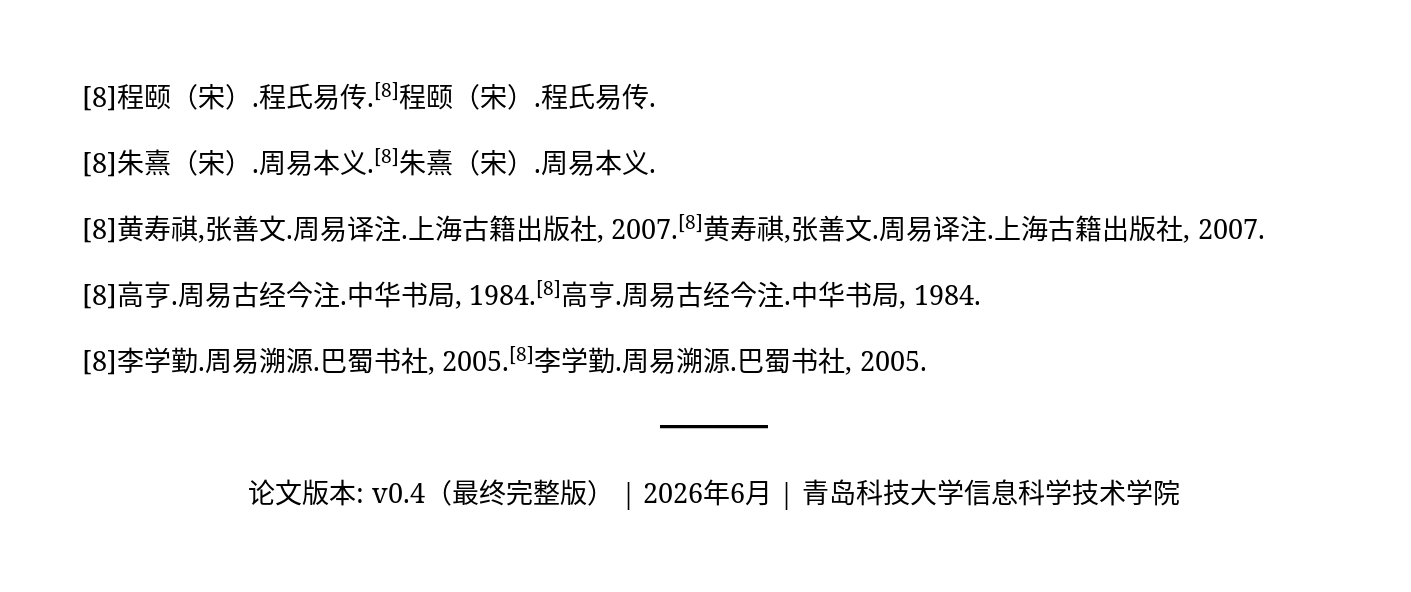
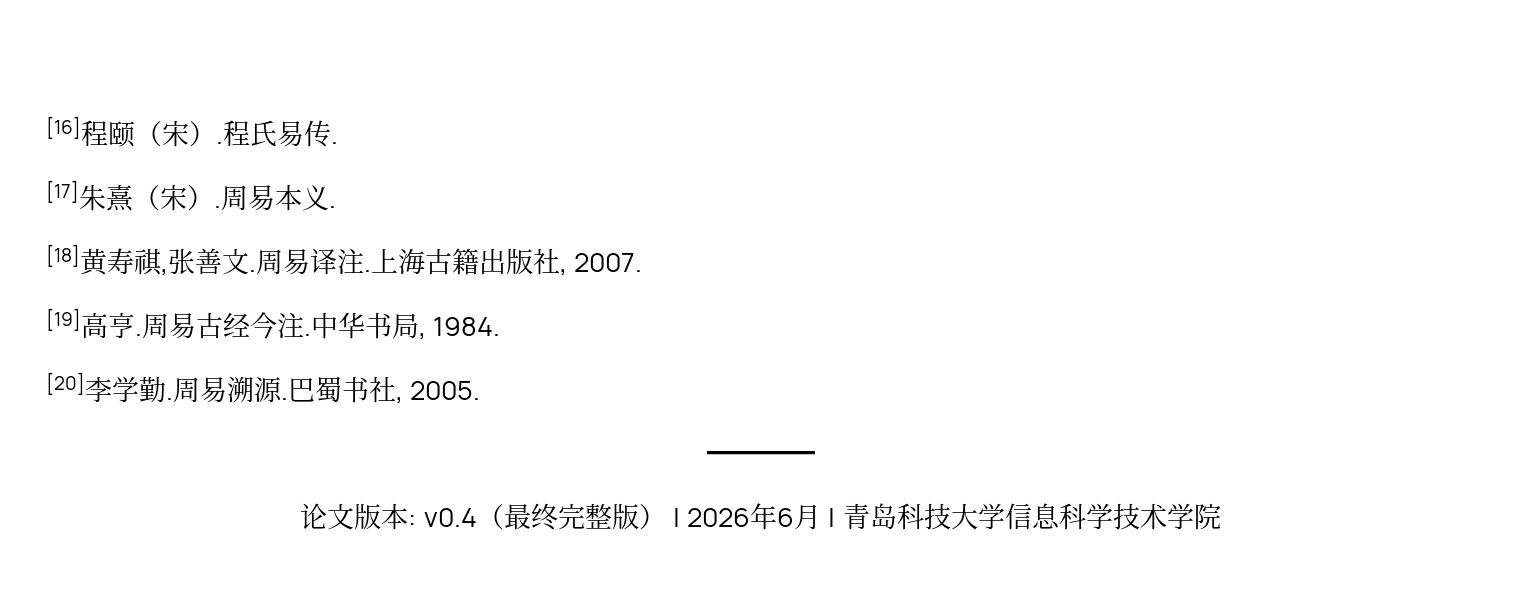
- [8]程颐（宋）.程氏易传.[8]程颐（宋）.
+ [16]程颐（宋）.
- [8]朱熹（宋）.周易本义.[8]朱熹（宋）.
+ [17]朱熹（宋）.
- [8]黄寿祺,张善文.周易译注.上海古籍出版社, 2007.[8]黄寿祺,张善文.
+ [18]黄寿祺,张善文.
- [8]高亨.周易古经今注.中华书局, 1984.[8]高亨.
+ [19]高亨.
- [8]李学勤.周易溯源.巴蜀书社, 2005.[8]李学勤.
+ [20]李学勤.

